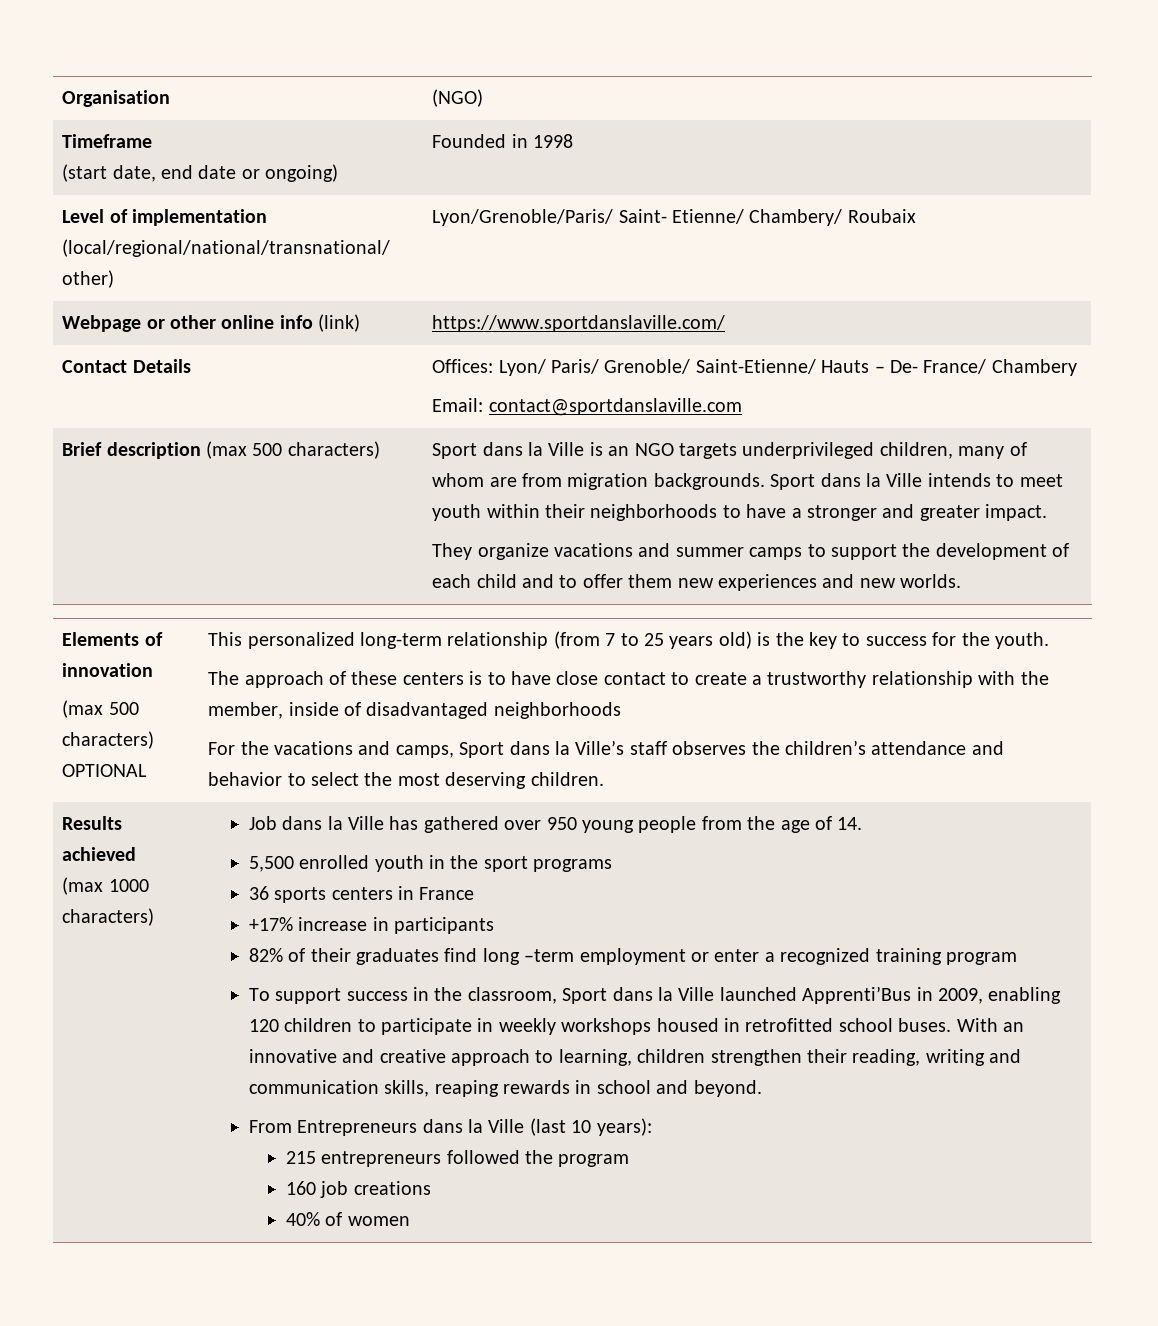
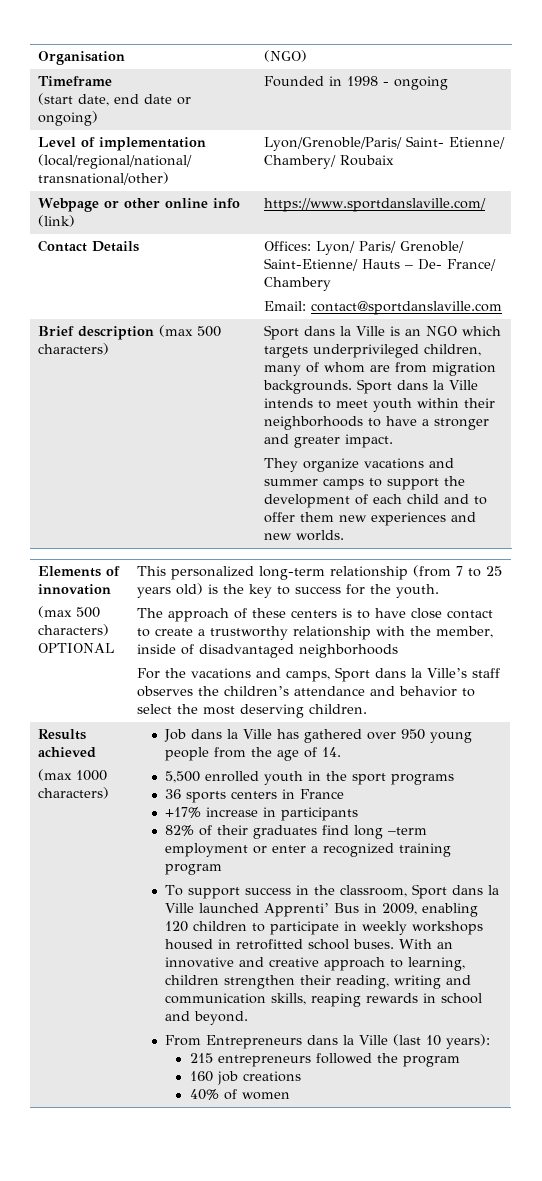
  Timeframe
- (start date, end date or ongoing) | Founded in 1998
+ (start date, end date or ongoing) | Founded in 1998 - ongoing
- Sport dans la Ville is an NGO targets underprivileged children, many of whom are from migration backgrounds.
+ Sport dans la Ville is an NGO which targets underprivileged children, many of whom are from migration backgrounds.
- To support success in the classroom, Sport dans la Ville launched Apprenti’Bus in 2009, enabling 120 children to participate in weekly workshops housed in retrofitted school buses.
+ To support success in the classroom, Sport dans la Ville launched Apprenti’ Bus in 2009, enabling 120 children to participate in weekly workshops housed in retrofitted school buses.

